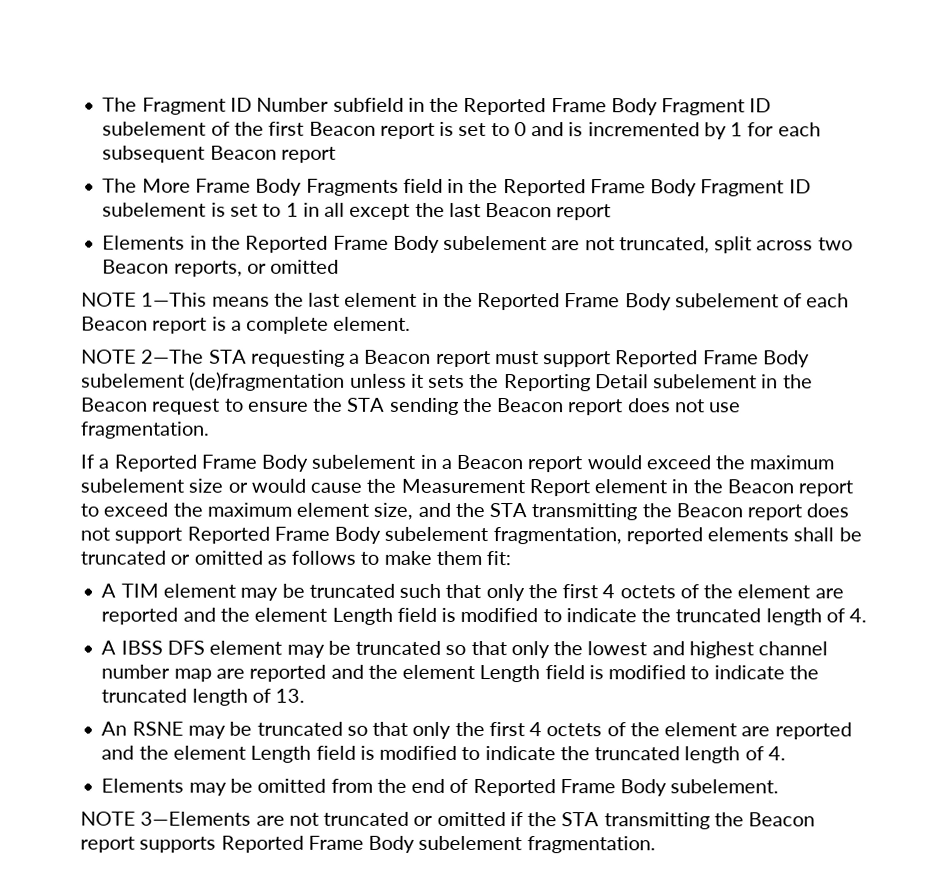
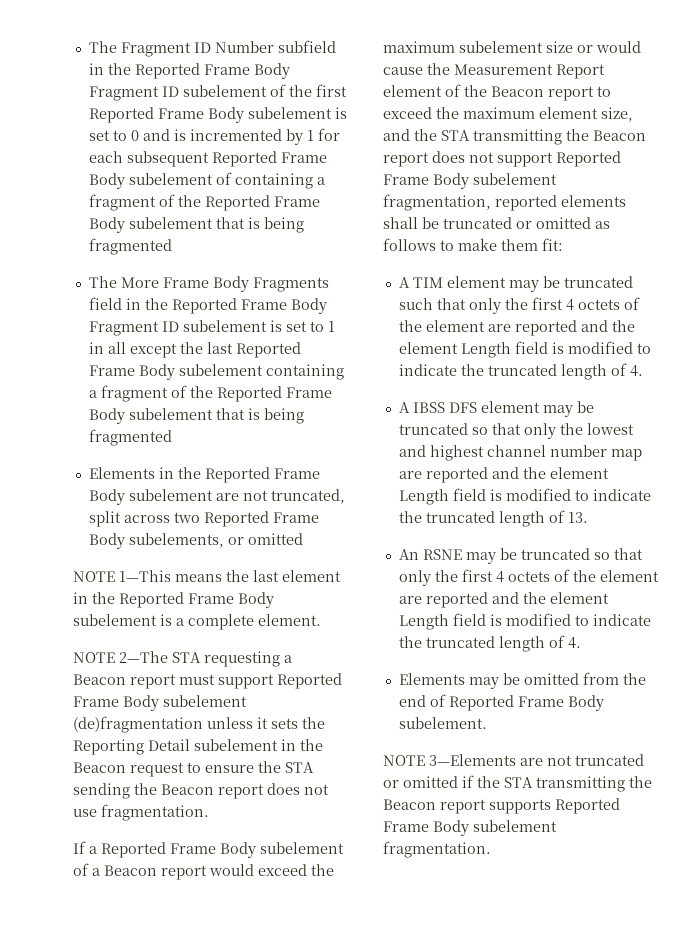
- The Fragment ID Number subfield in the Reported Frame Body Fragment ID subelement of the first Beacon report is set to 0 and is incremented by 1 for each subsequent Beacon report
+ The Fragment ID Number subfield in the Reported Frame Body Fragment ID subelement of the first Reported Frame Body subelement is set to 0 and is incremented by 1 for each subsequent Reported Frame Body subelement of containing a fragment of the Reported Frame Body subelement that is being fragmented
- The More Frame Body Fragments field in the Reported Frame Body Fragment ID subelement is set to 1 in all except the last Beacon report
+ The More Frame Body Fragments field in the Reported Frame Body Fragment ID subelement is set to 1 in all except the last Reported Frame Body subelement containing a fragment of the Reported Frame Body subelement that is being fragmented
- Elements in the Reported Frame Body subelement are not truncated, split across two Beacon reports, or omitted
+ Elements in the Reported Frame Body subelement are not truncated, split across two Reported Frame Body subelements, or omitted
- NOTE 1—This means the last element in the Reported Frame Body subelement of each Beacon report is a complete element.
+ NOTE 1—This means the last element in the Reported Frame Body subelement is a complete element.
- If a Reported Frame Body subelement in a Beacon report would exceed the maximum subelement size or would cause the Measurement Report element in the Beacon report to exceed the maximum element size, and the STA transmitting the Beacon report does not support Reported Frame Body subelement fragmentation, reported elements shall be truncated or omitted as follows to make them fit:
+ If a Reported Frame Body subelement of a Beacon report would exceed the maximum subelement size or would cause the Measurement Report element of the Beacon report to exceed the maximum element size, and the STA transmitting the Beacon report does not support Reported Frame Body subelement fragmentation, reported elements shall be truncated or omitted as follows to make them fit:

